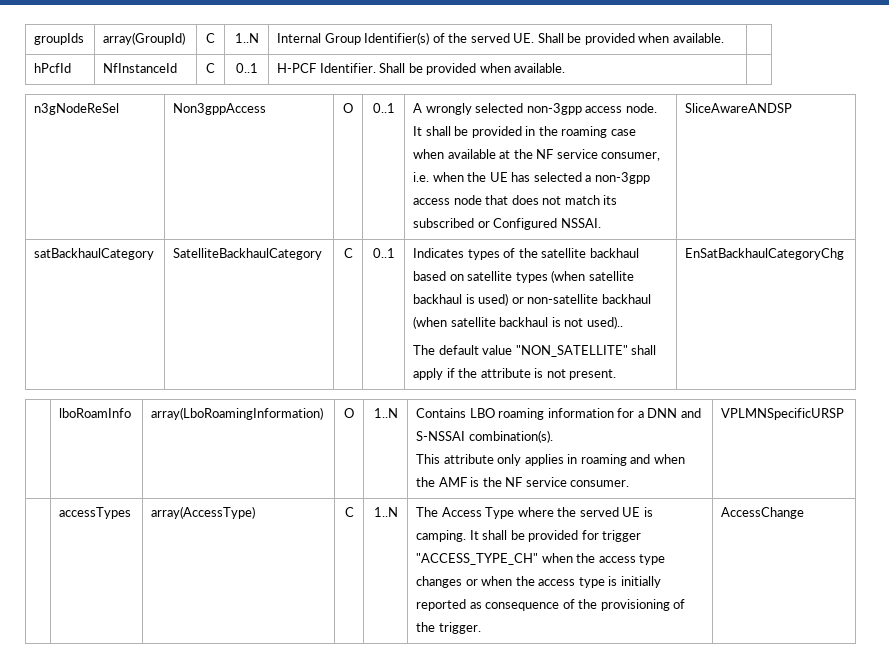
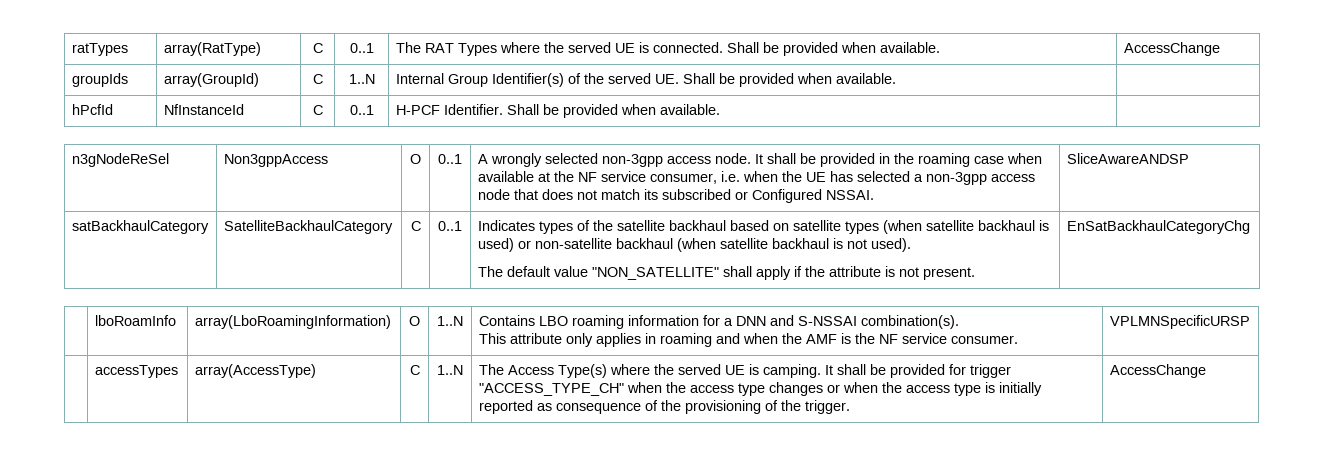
+ ratTypes | array(RatType) | C | 0..1 | The RAT Types where the served UE is connected. Shall be provided when available. | AccessChange
- Indicates types of the satellite backhaul based on satellite types (when satellite backhaul is used) or non-satellite backhaul (when satellite backhaul is not used)..
+ Indicates types of the satellite backhaul based on satellite types (when satellite backhaul is used) or non-satellite backhaul (when satellite backhaul is not used).
- The Access Type where the served UE is camping.
+ The Access Type(s) where the served UE is camping.

